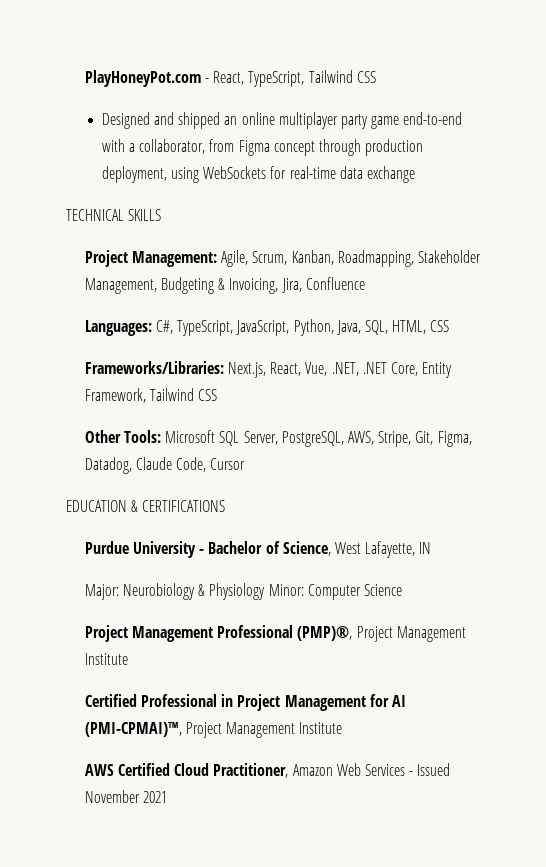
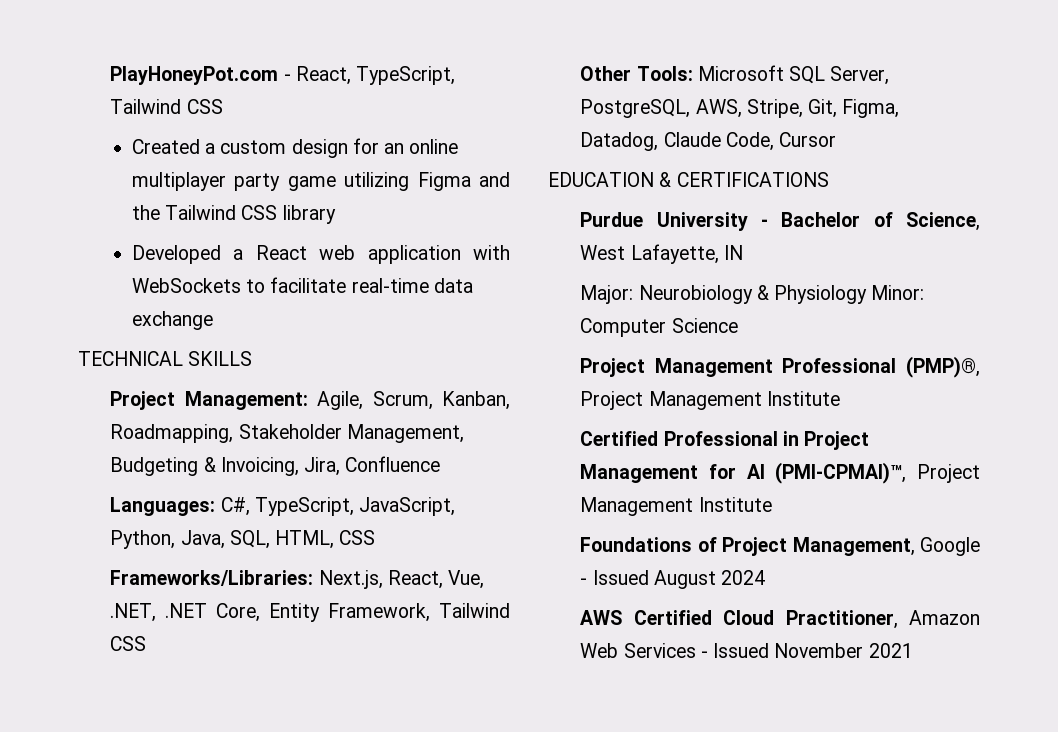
- Designed and shipped an online multiplayer party game end-to-end with a collaborator, from Figma concept through production deployment, using WebSockets for real-time data exchange
+ Created a custom design for an online multiplayer party game utilizing Figma and the Tailwind CSS library
+ Developed a React web application with WebSockets to facilitate real-time data exchange
+ Foundations of Project Management, Google - Issued August 2024

